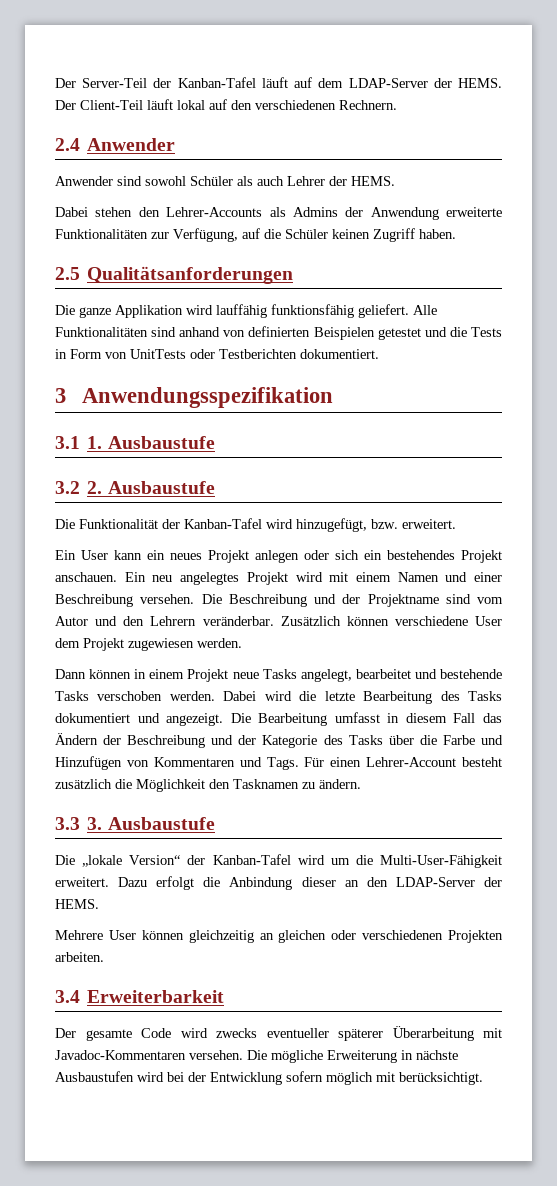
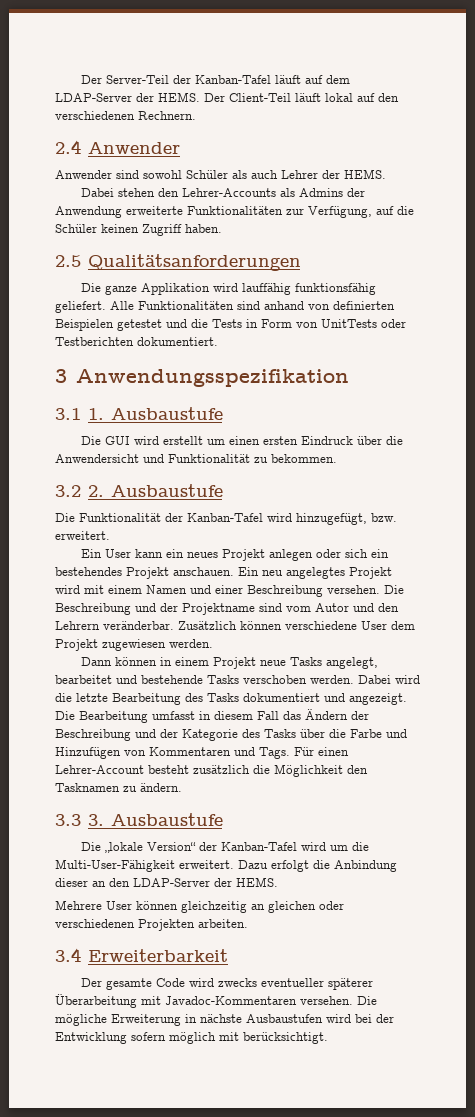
+ Die GUI wird erstellt um einen ersten Eindruck über die Anwendersicht und Funktionalität zu bekommen.

